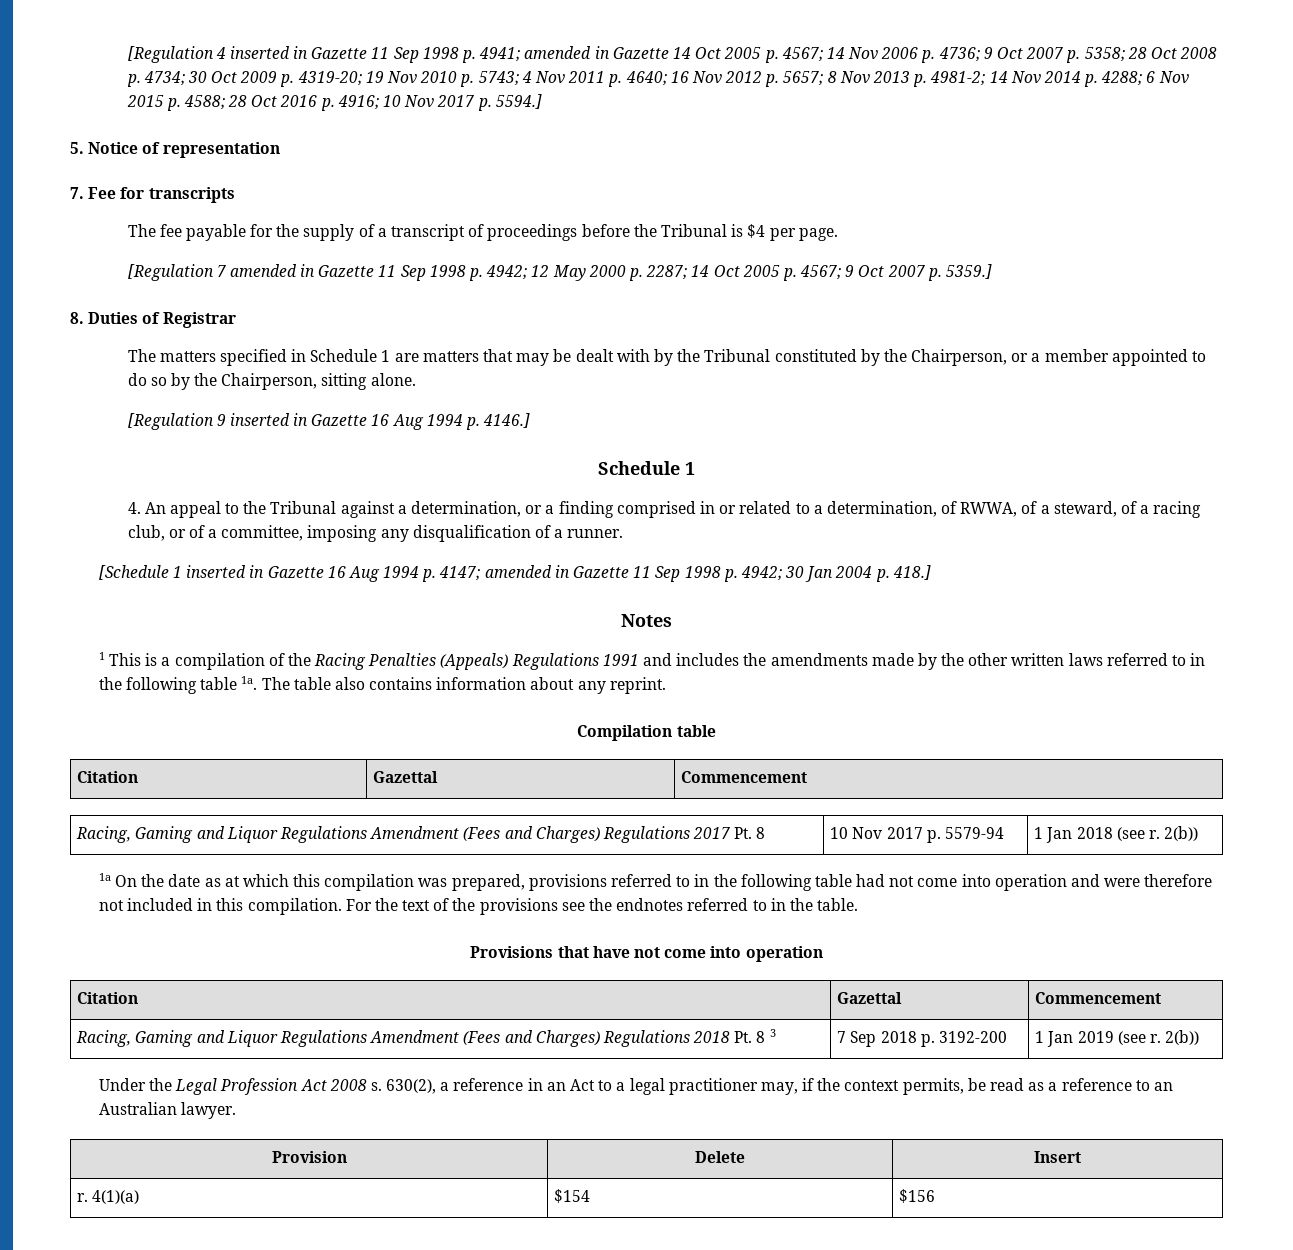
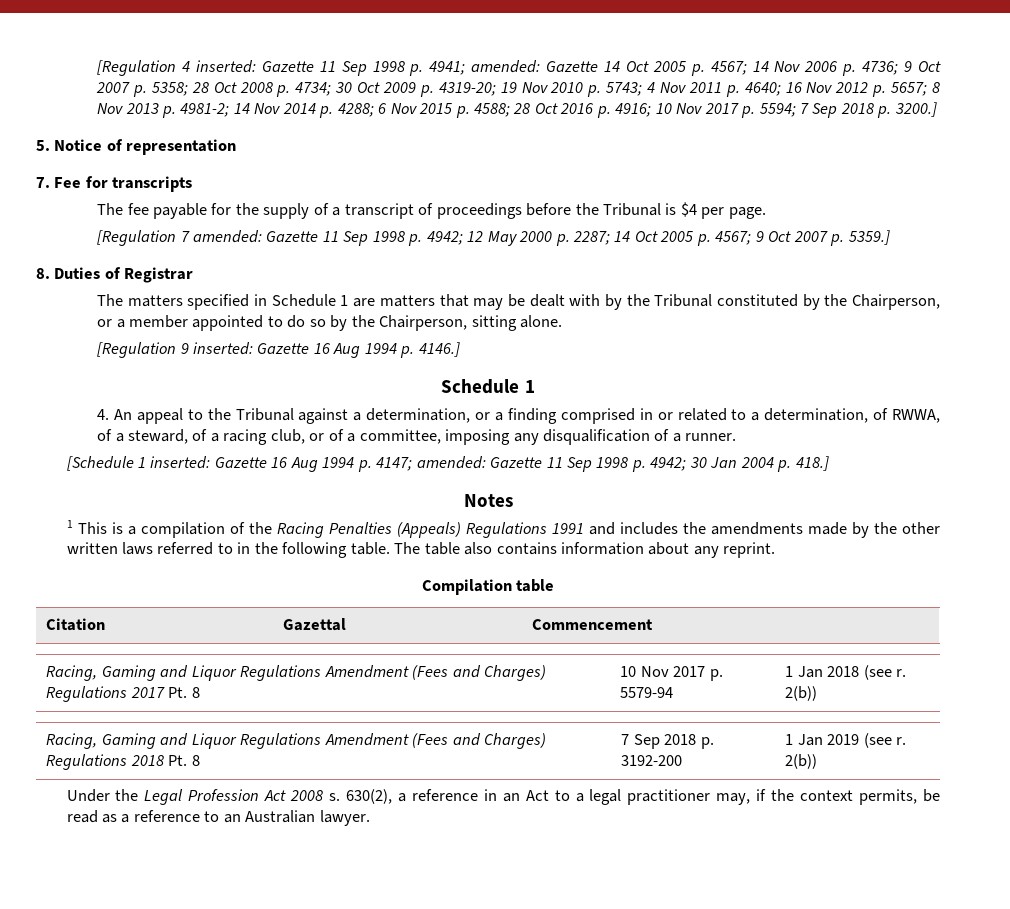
- [Regulation 4 inserted in Gazette 11 Sep 1998 p. 4941;
+ [Regulation 4 inserted: Gazette 11 Sep 1998 p. 4941;
- amended in Gazette 14 Oct 2005 p. 4567;
+ amended: Gazette 14 Oct 2005 p. 4567;
- 10 Nov 2017 p. 5594.]
+ 10 Nov 2017 p. 5594; 7 Sep 2018 p. 3200.]
- [Regulation 7 amended in Gazette 11 Sep 1998 p. 4942; 12 May 2000 p. 2287; 14 Oct 2005 p. 4567; 9 Oct 2007 p. 5359.]
+ [Regulation 7 amended: Gazette 11 Sep 1998 p. 4942; 12 May 2000 p. 2287; 14 Oct 2005 p. 4567; 9 Oct 2007 p. 5359.]
- [Regulation 9 inserted in Gazette 16 Aug 1994 p. 4146.]
+ [Regulation 9 inserted: Gazette 16 Aug 1994 p. 4146.]
- [Schedule 1 inserted in Gazette 16 Aug 1994 p. 4147; amended in Gazette 11 Sep 1998 p. 4942; 30 Jan 2004 p. 418.]
+ [Schedule 1 inserted: Gazette 16 Aug 1994 p. 4147; amended: Gazette 11 Sep 1998 p. 4942; 30 Jan 2004 p. 418.]
- 1 This is a compilation of the Racing Penalties (Appeals) Regulations 1991 and includes the amendments made by the other written laws referred to in the following table 1a.
+ 1 This is a compilation of the Racing Penalties (Appeals) Regulations 1991 and includes the amendments made by the other written laws referred to in the following table.
- 1a On the date as at which this compilation was prepared, provisions referred to in the following table had not come into operation and were therefore not included in this compilation. For the text of the provisions see the endnotes referred to in the table.
- Provisions that have not come into operation
- Citation | Gazettal | Commencement
- Racing, Gaming and Liquor Regulations Amendment (Fees and Charges) Regulations 2018 Pt. 8 3 | 7 Sep 2018 p. 3192-200 | 1 Jan 2019 (see r. 2(b))
+ Racing, Gaming and Liquor Regulations Amendment (Fees and Charges) Regulations 2018 Pt. 8 | 7 Sep 2018 p. 3192-200 | 1 Jan 2019 (see r. 2(b))
- Provision | Delete | Insert
- r. 4(1)(a) | $154 | $156

